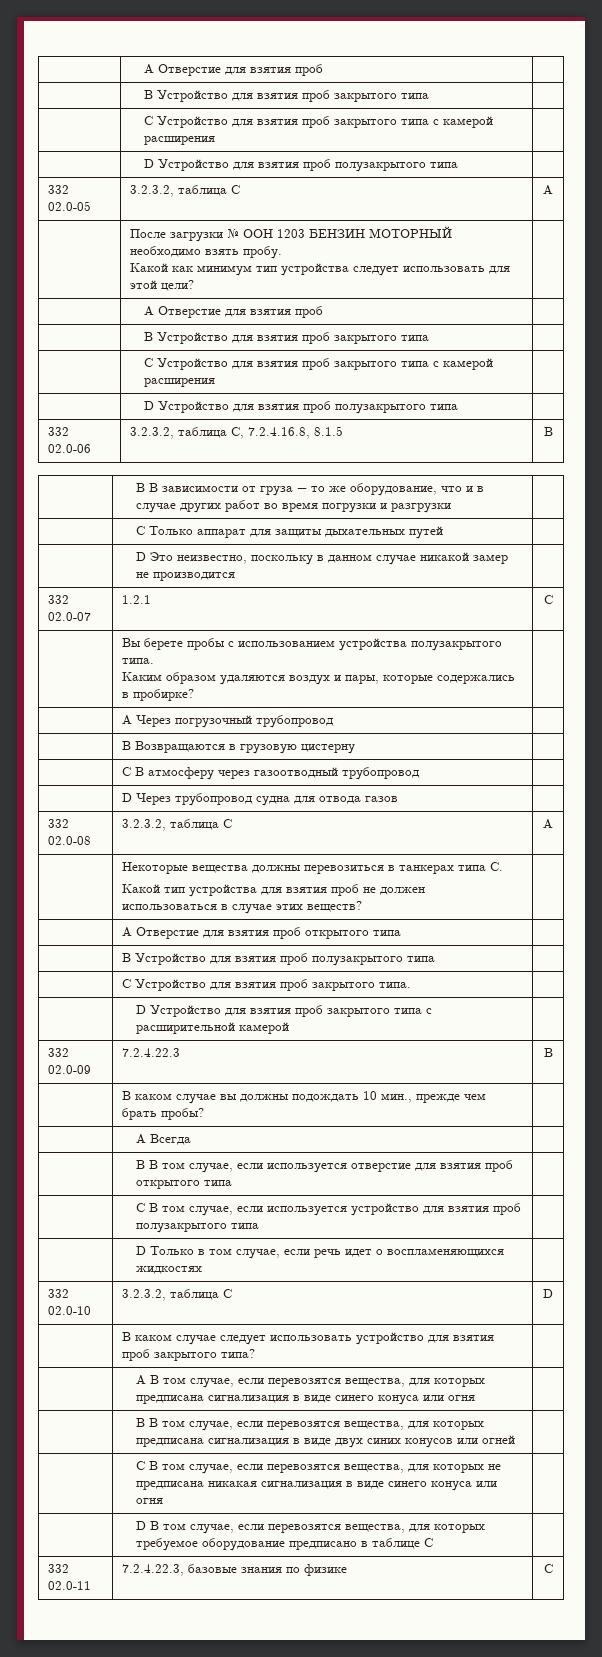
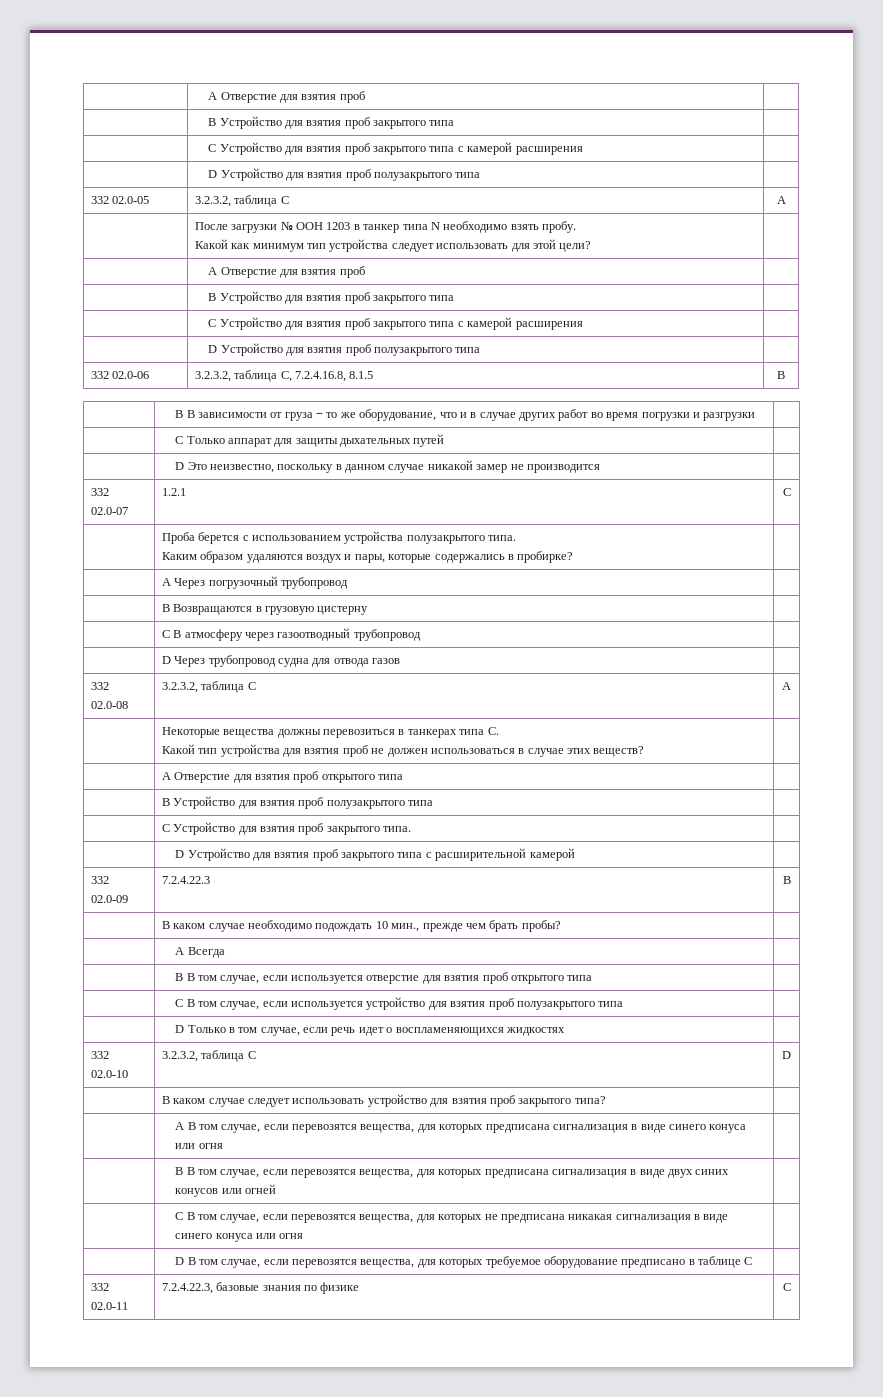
- | После загрузки № ООН 1203 БЕНЗИН МОТОРНЫЙ необходимо взять пробу.
+ | После загрузки № ООН 1203 в танкер типа N необходимо взять пробу.
- | Вы берете пробы с использованием устройства полузакрытого типа.
+ | Проба берется с использованием устройства полузакрытого типа.
- | В каком случае вы должны подождать 10 мин., прежде чем брать пробы? |
+ | В каком случае необходимо подождать 10 мин., прежде чем брать пробы? |

